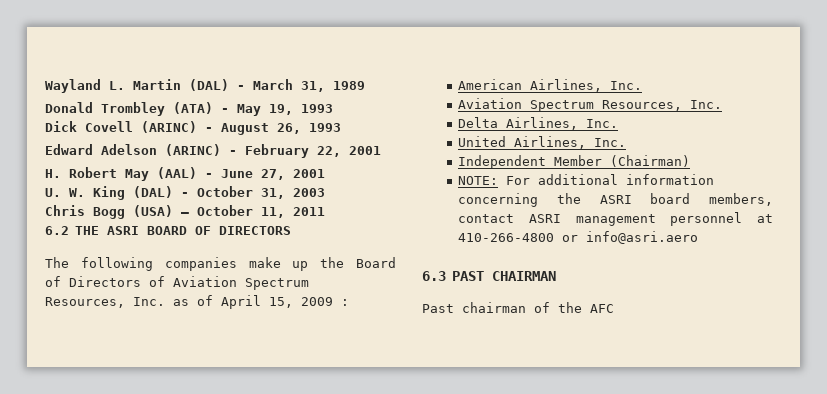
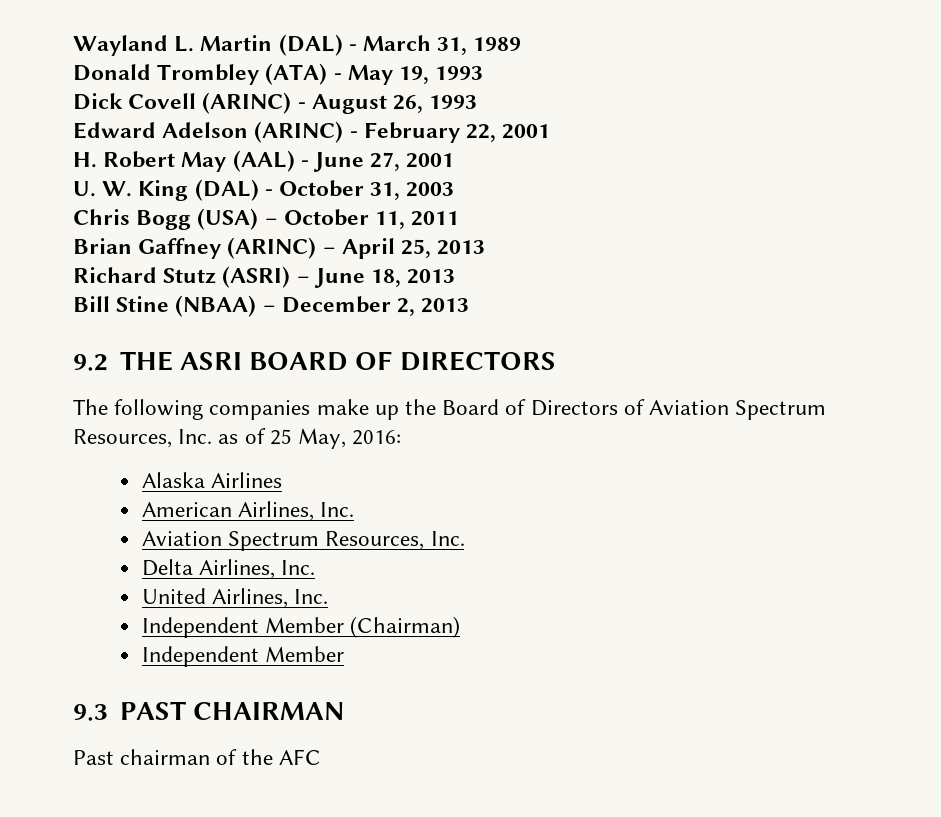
- 6.2 THE ASRI BOARD OF DIRECTORS
+ Brian Gaffney (ARINC) – April 25, 2013
+ Richard Stutz (ASRI) – June 18, 2013
+ Bill Stine (NBAA) – December 2, 2013
+ 9.2 THE ASRI BOARD OF DIRECTORS
- The following companies make up the Board of Directors of Aviation Spectrum Resources, Inc. as of April 15, 2009 :
+ The following companies make up the Board of Directors of Aviation Spectrum Resources, Inc. as of 25 May, 2016:
+ Alaska Airlines
  Independent Member (Chairman)
- NOTE: For additional information concerning the ASRI board members, contact ASRI management personnel at 410-266-4800 or info@asri.aero
- 6.3 PAST CHAIRMAN
+ Independent Member
+ 9.3 PAST CHAIRMAN

